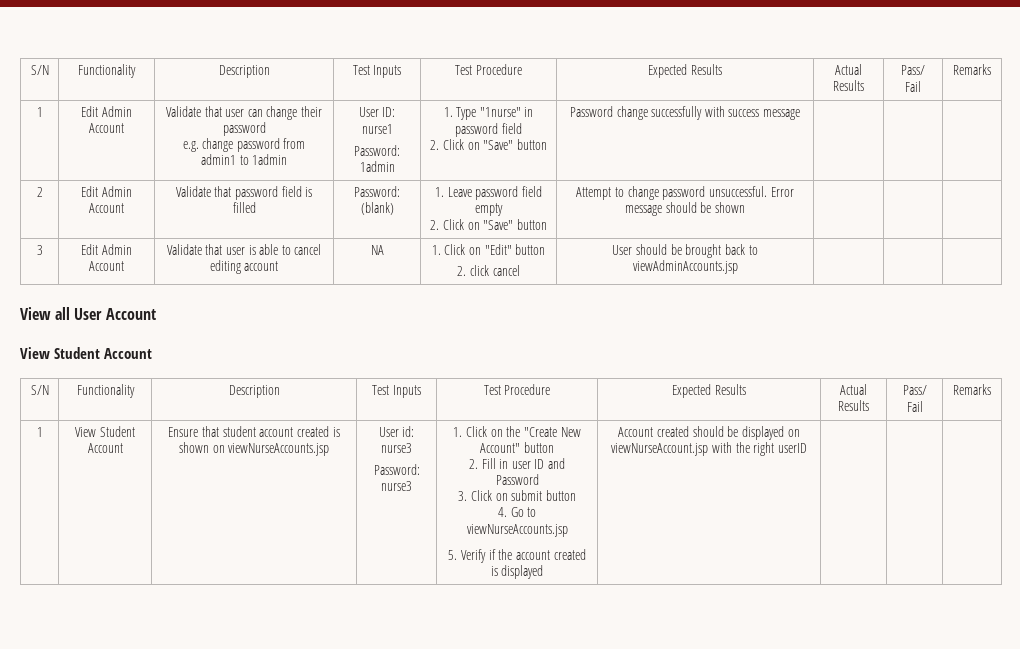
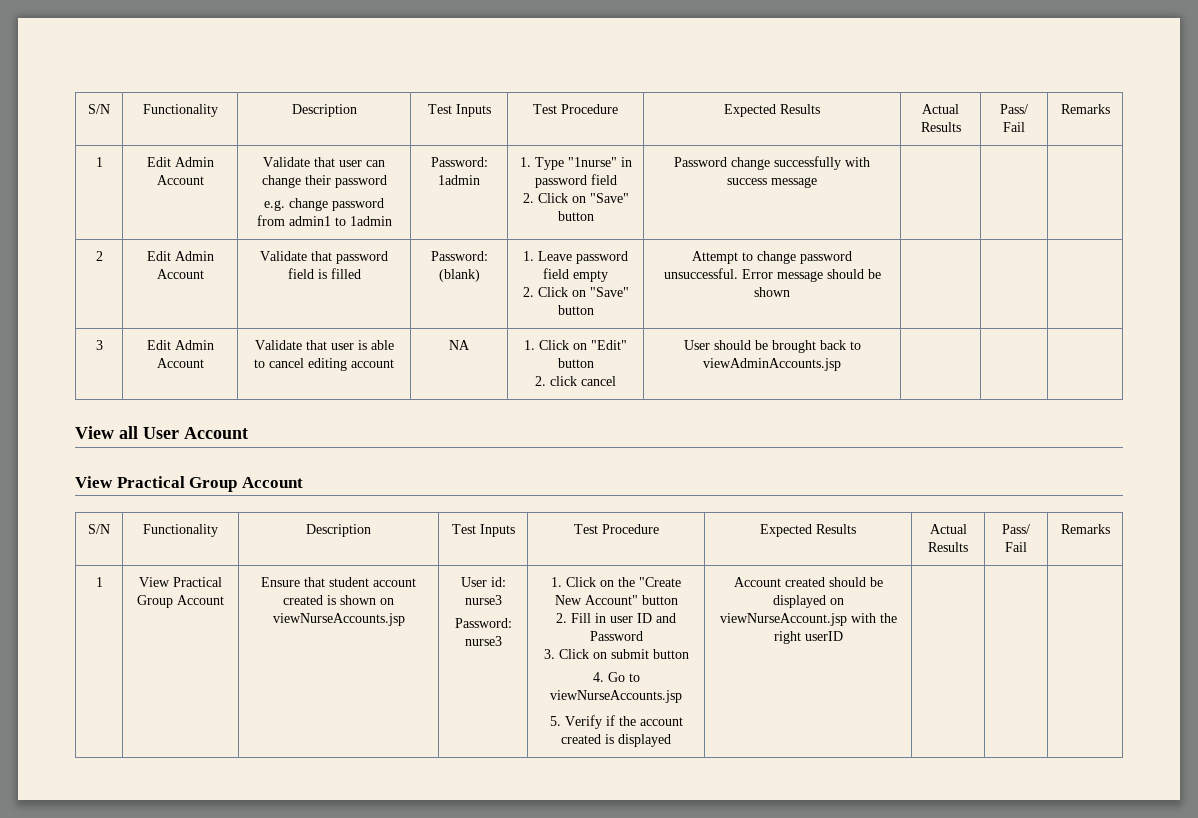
  1 | Edit Admin Account | Validate that user can change their password
- e.g. change password from admin1 to 1admin | User ID: nurse1
- Password: 1admin | 1. Type "1nurse" in password field
+ e.g. change password from admin1 to 1admin | Password: 1admin | 1. Type "1nurse" in password field
  View all User Account
- View Student Account
+ View Practical Group Account
- 1 | View Student Account
+ 1 | View Practical Group Account

